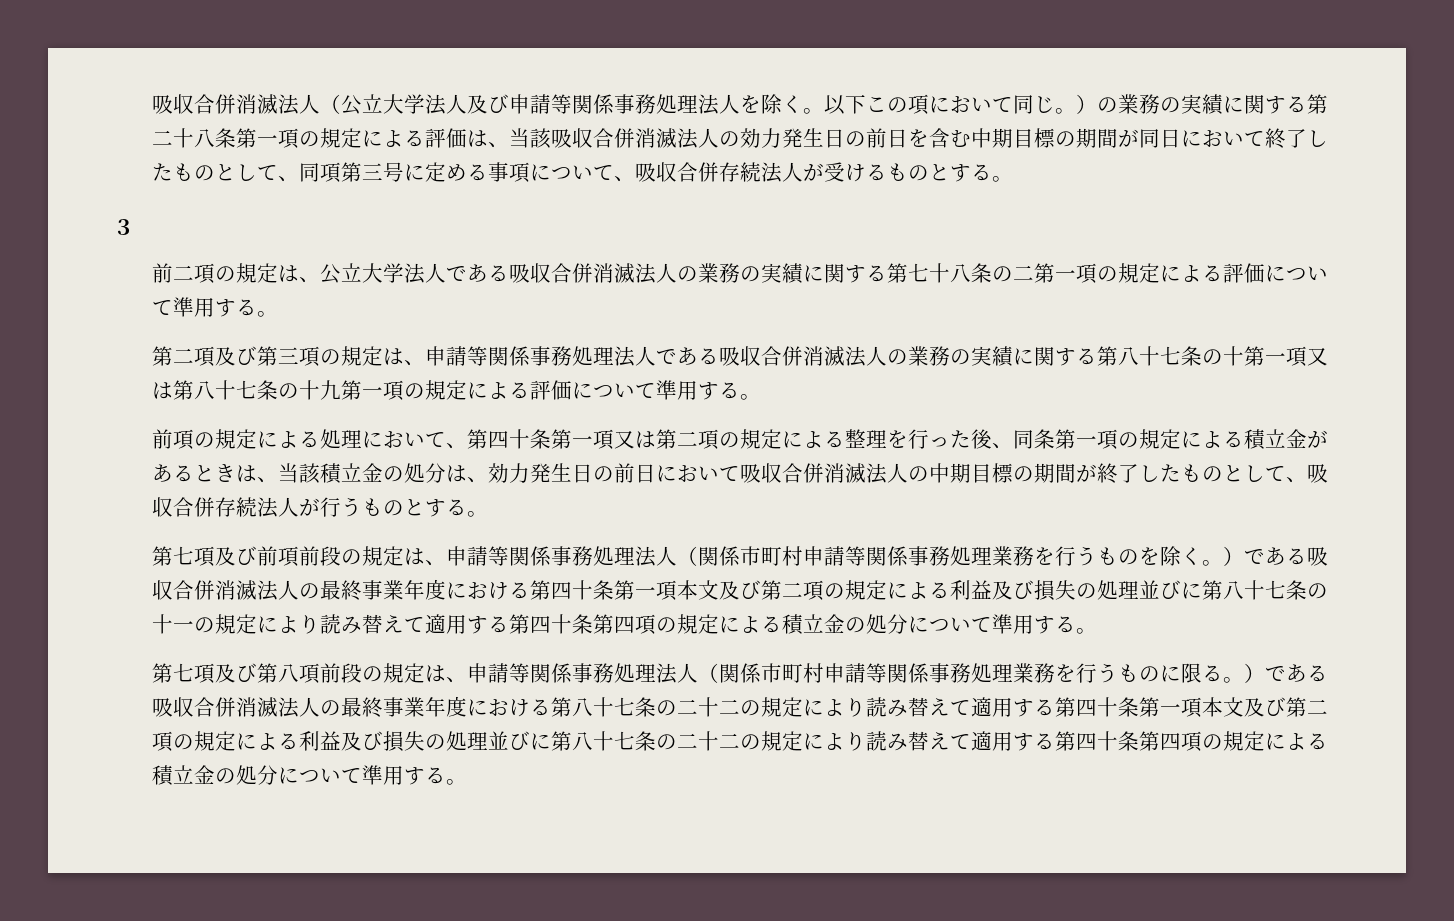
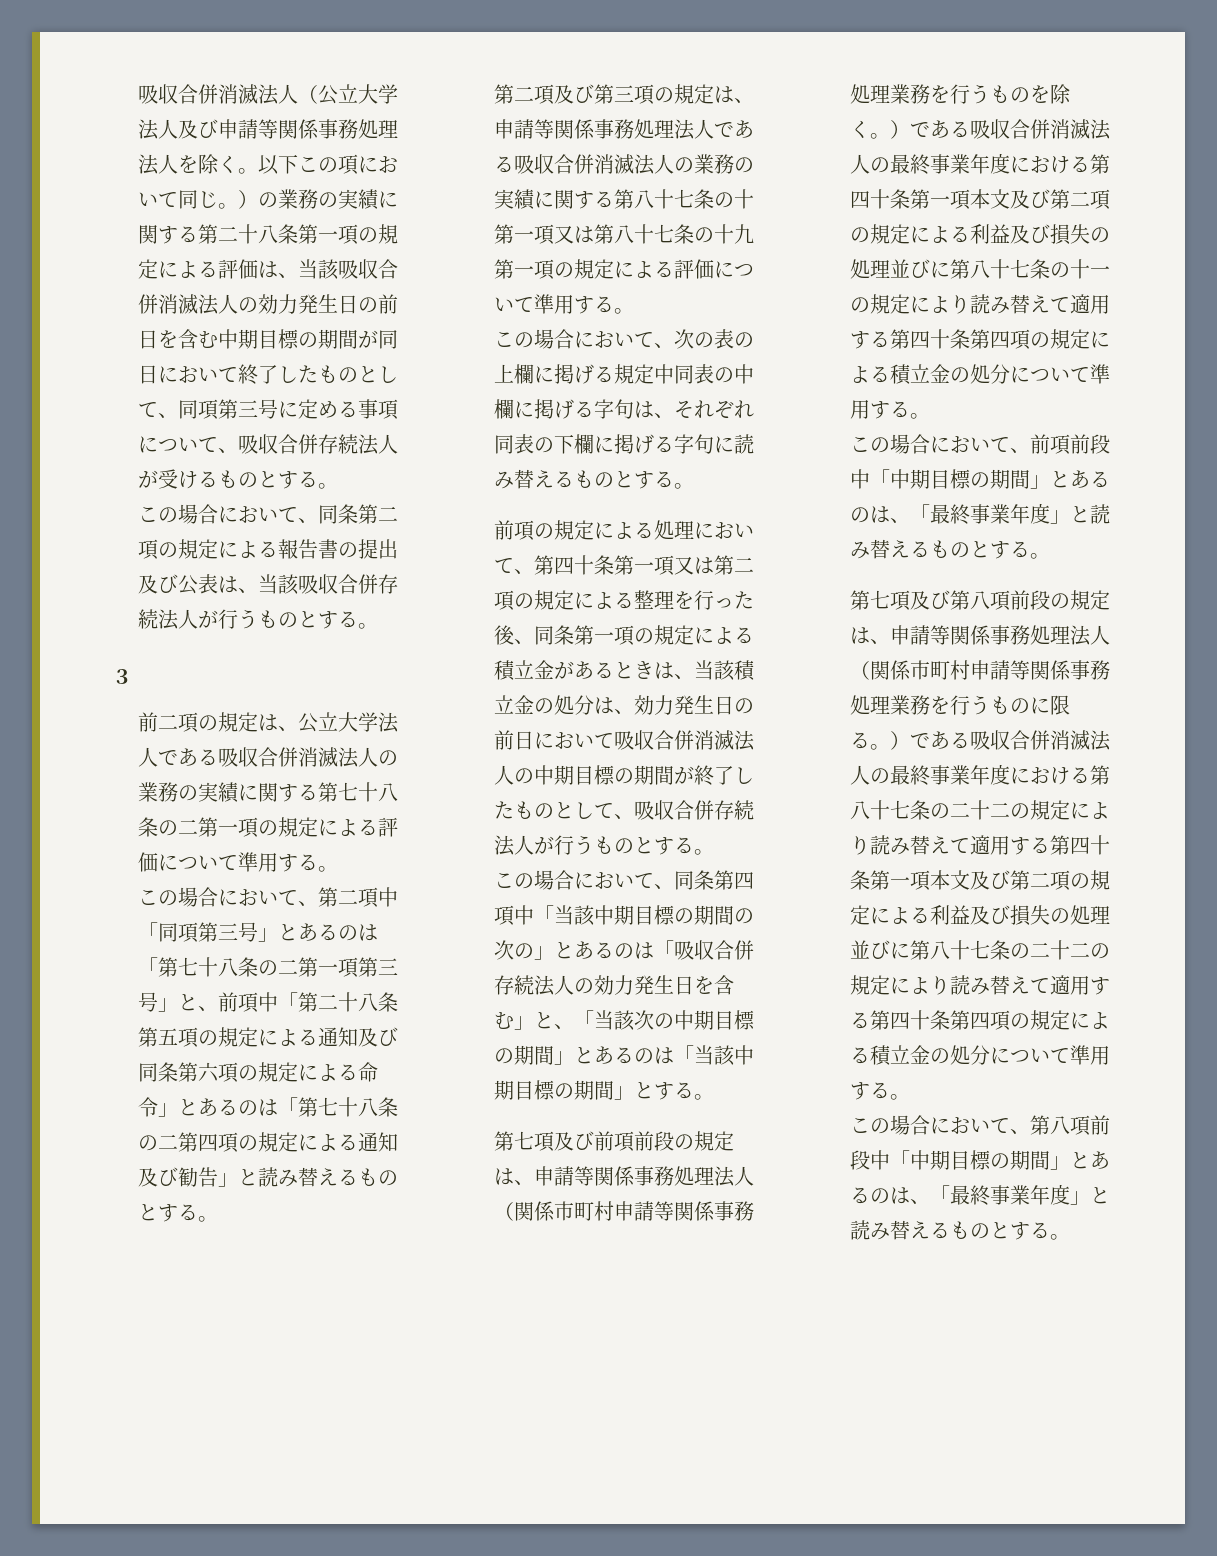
+ この場合において、同条第二項の規定による報告書の提出及び公表は、当該吸収合併存続法人が行うものとする。
+ この場合において、第二項中「同項第三号」とあるのは「第七十八条の二第一項第三号」と、前項中「第二十八条第五項の規定による通知及び同条第六項の規定による命令」とあるのは「第七十八条の二第四項の規定による通知及び勧告」と読み替えるものとする。
+ この場合において、次の表の上欄に掲げる規定中同表の中欄に掲げる字句は、それぞれ同表の下欄に掲げる字句に読み替えるものとする。
+ この場合において、同条第四項中「当該中期目標の期間の次の」とあるのは「吸収合併存続法人の効力発生日を含む」と、「当該次の中期目標の期間」とあるのは「当該中期目標の期間」とする。
+ この場合において、前項前段中「中期目標の期間」とあるのは、「最終事業年度」と読み替えるものとする。
+ この場合において、第八項前段中「中期目標の期間」とあるのは、「最終事業年度」と読み替えるものとする。

